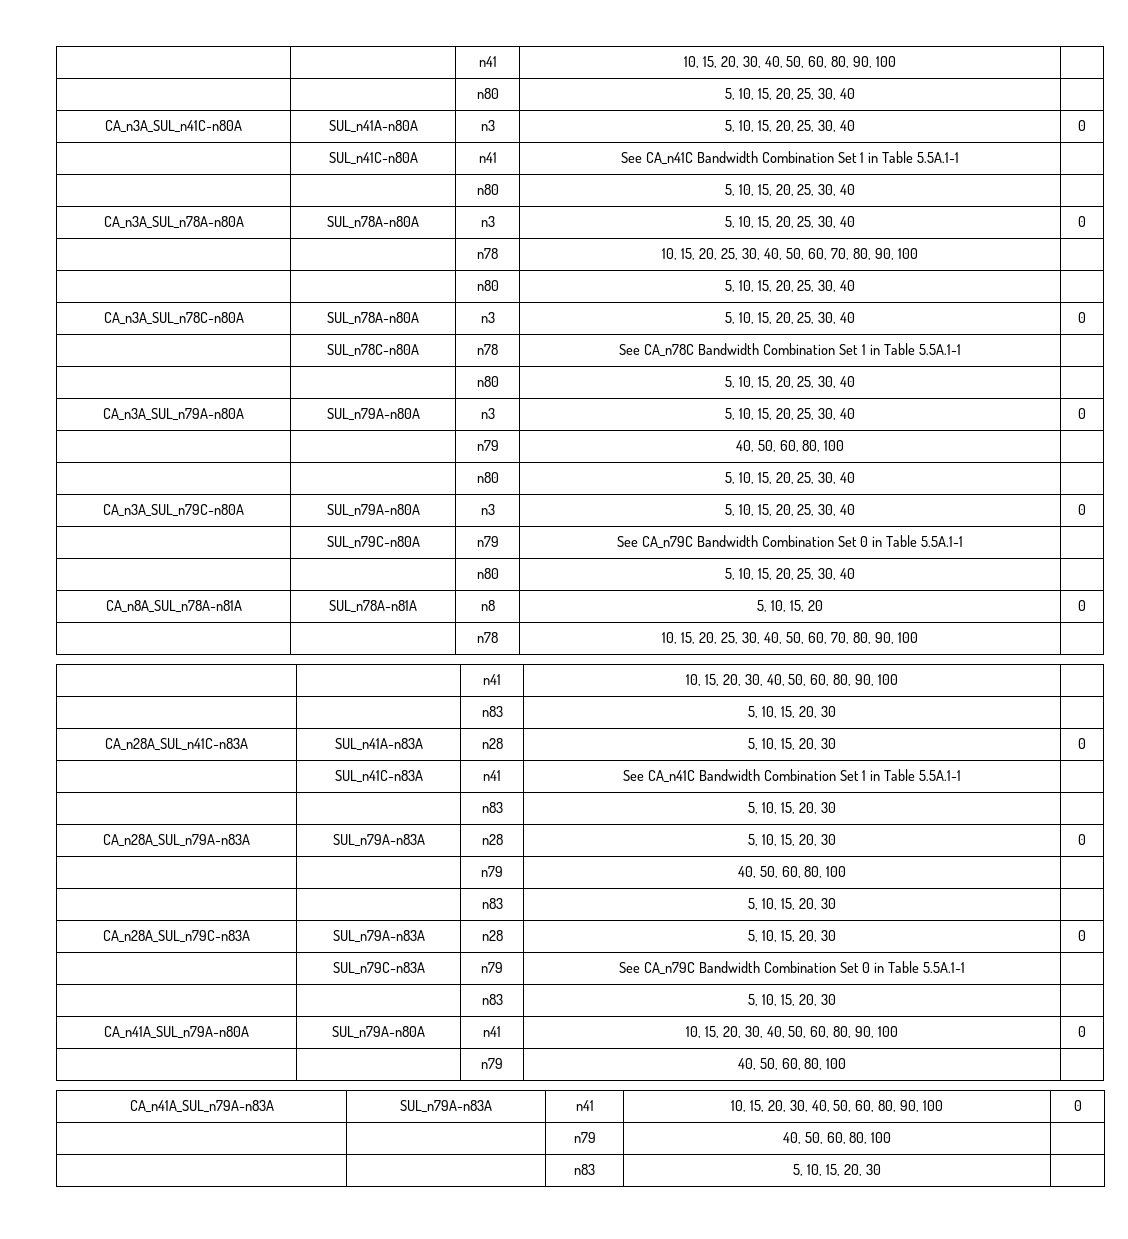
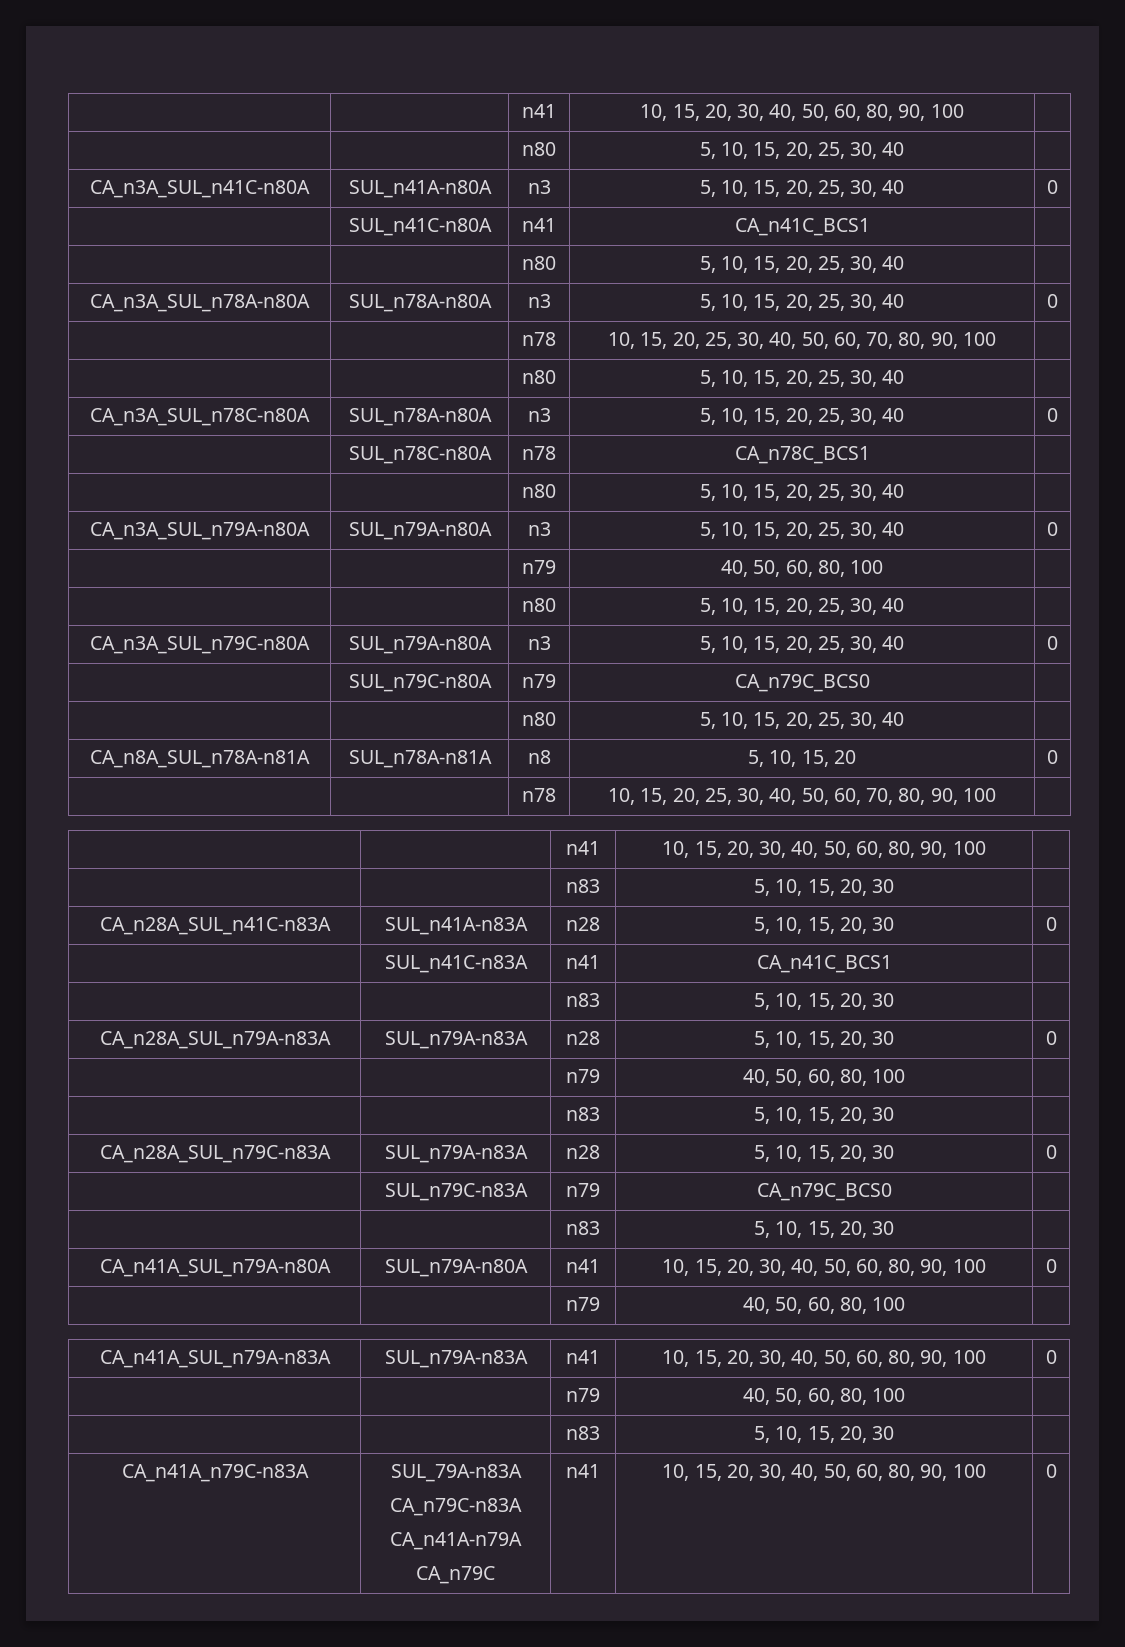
- | SUL_n41C-n80A | n41 | See CA_n41C Bandwidth Combination Set 1 in Table 5.5A.1-1 |
+ | SUL_n41C-n80A | n41 | CA_n41C_BCS1 |
- | SUL_n78C-n80A | n78 | See CA_n78C Bandwidth Combination Set 1 in Table 5.5A.1-1 |
+ | SUL_n78C-n80A | n78 | CA_n78C_BCS1 |
- | SUL_n79C-n80A | n79 | See CA_n79C Bandwidth Combination Set 0 in Table 5.5A.1-1 |
+ | SUL_n79C-n80A | n79 | CA_n79C_BCS0 |
- | SUL_n41C-n83A | n41 | See CA_n41C Bandwidth Combination Set 1 in Table 5.5A.1-1 |
+ | SUL_n41C-n83A | n41 | CA_n41C_BCS1 |
- | SUL_n79C-n83A | n79 | See CA_n79C Bandwidth Combination Set 0 in Table 5.5A.1-1 |
+ | SUL_n79C-n83A | n79 | CA_n79C_BCS0 |
+ CA_n41A_n79C-n83A | SUL_79A-n83A
+ CA_n79C-n83A
+ CA_n41A-n79A
+ CA_n79C | n41 | 10, 15, 20, 30, 40, 50, 60, 80, 90, 100 | 0

